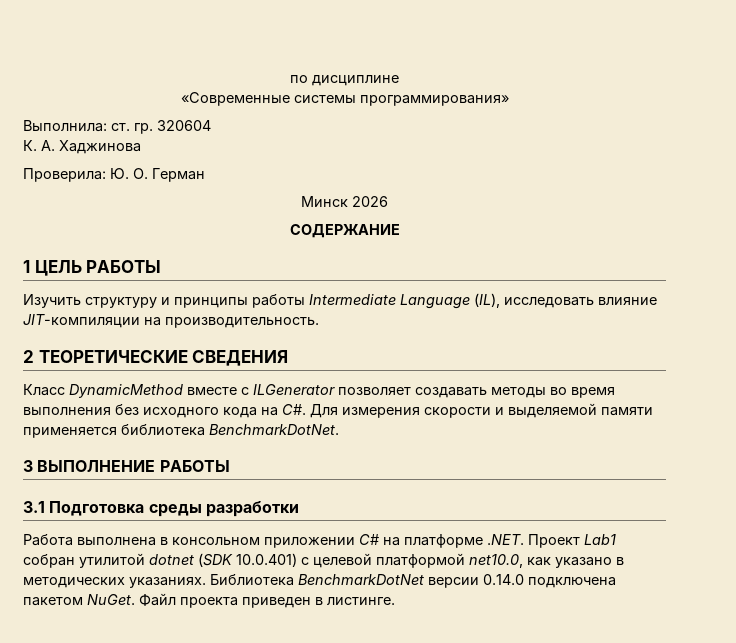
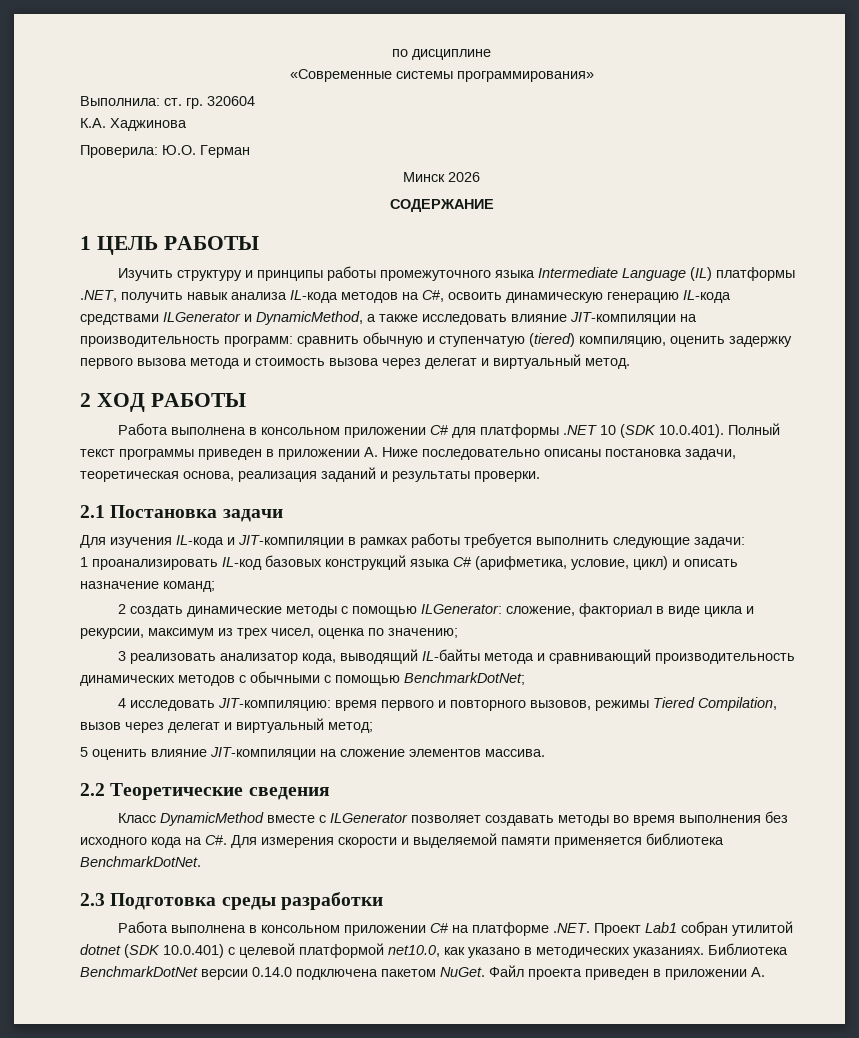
- К. А. Хаджинова
+ К.А. Хаджинова
- Проверила: Ю. О. Герман
+ Проверила: Ю.О. Герман
- Изучить структуру и принципы работы Intermediate Language (IL), исследовать влияние JIT-компиляции на производительность.
- 2 ТЕОРЕТИЧЕСКИЕ СВЕДЕНИЯ
+ Изучить структуру и принципы работы промежуточного языка Intermediate Language (IL) платформы .NET, получить навык анализа IL-кода методов на C#, освоить динамическую генерацию IL-кода средствами ILGenerator и DynamicMethod, а также исследовать влияние JIT-компиляции на производительность программ: сравнить обычную и ступенчатую (tiered) компиляцию, оценить задержку первого вызова метода и стоимость вызова через делегат и виртуальный метод.
+ 2 ХОД РАБОТЫ
+ Работа выполнена в консольном приложении C# для платформы .NET 10 (SDK 10.0.401). Полный текст программы приведен в приложении А. Ниже последовательно описаны постановка задачи, теоретическая основа, реализация заданий и результаты проверки.
+ 2.1 Постановка задачи
+ Для изучения IL-кода и JIT-компиляции в рамках работы требуется выполнить следующие задачи:
+ 1 проанализировать IL-код базовых конструкций языка C# (арифметика, условие, цикл) и описать назначение команд;
+ 2 создать динамические методы с помощью ILGenerator: сложение, факториал в виде цикла и рекурсии, максимум из трех чисел, оценка по значению;
+ 3 реализовать анализатор кода, выводящий IL-байты метода и сравнивающий производительность динамических методов с обычными с помощью BenchmarkDotNet;
+ 4 исследовать JIT-компиляцию: время первого и повторного вызовов, режимы Tiered Compilation, вызов через делегат и виртуальный метод;
+ 5 оценить влияние JIT-компиляции на сложение элементов массива.
+ 2.2 Теоретические сведения
- 3 ВЫПОЛНЕНИЕ РАБОТЫ
- 3.1 Подготовка среды разработки
+ 2.3 Подготовка среды разработки
- Файл проекта приведен в листинге.
+ Файл проекта приведен в приложении А.

